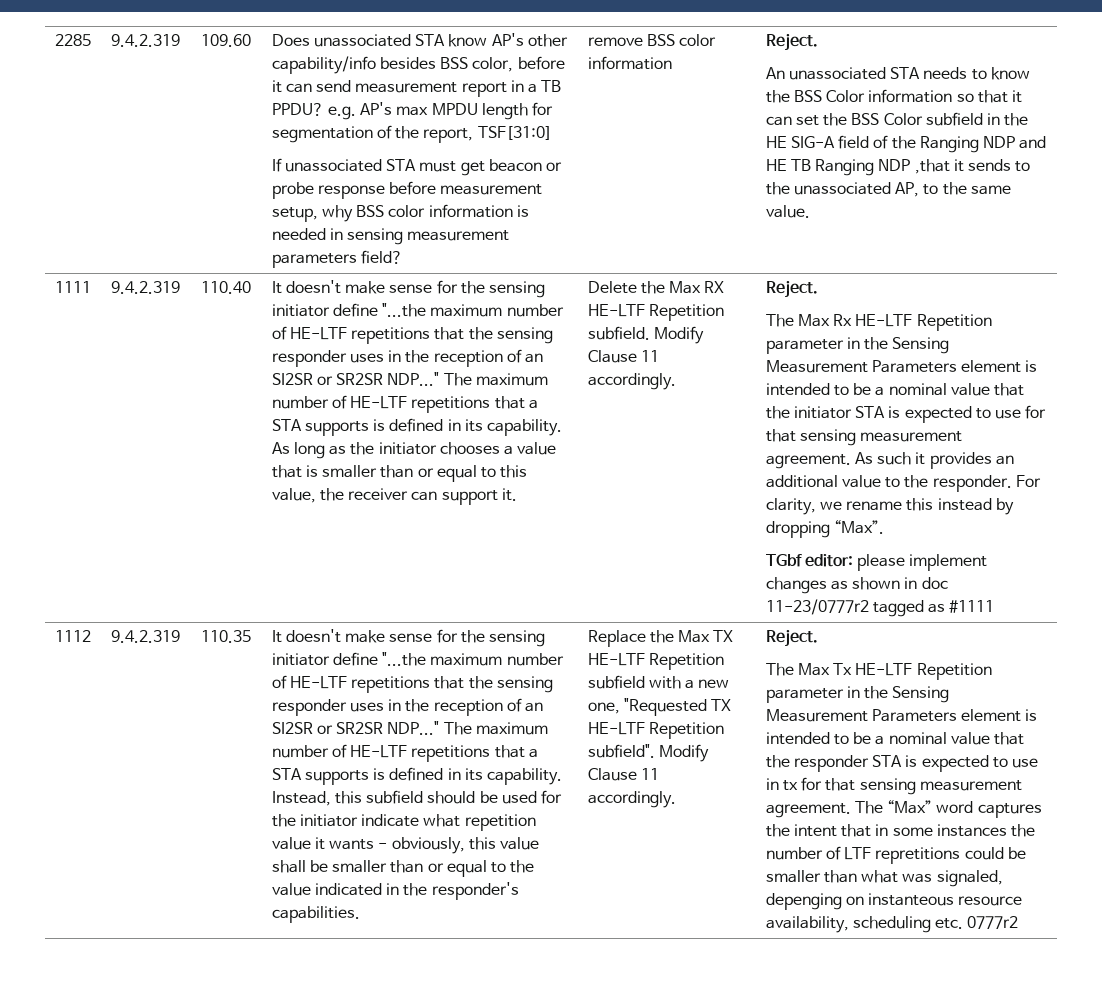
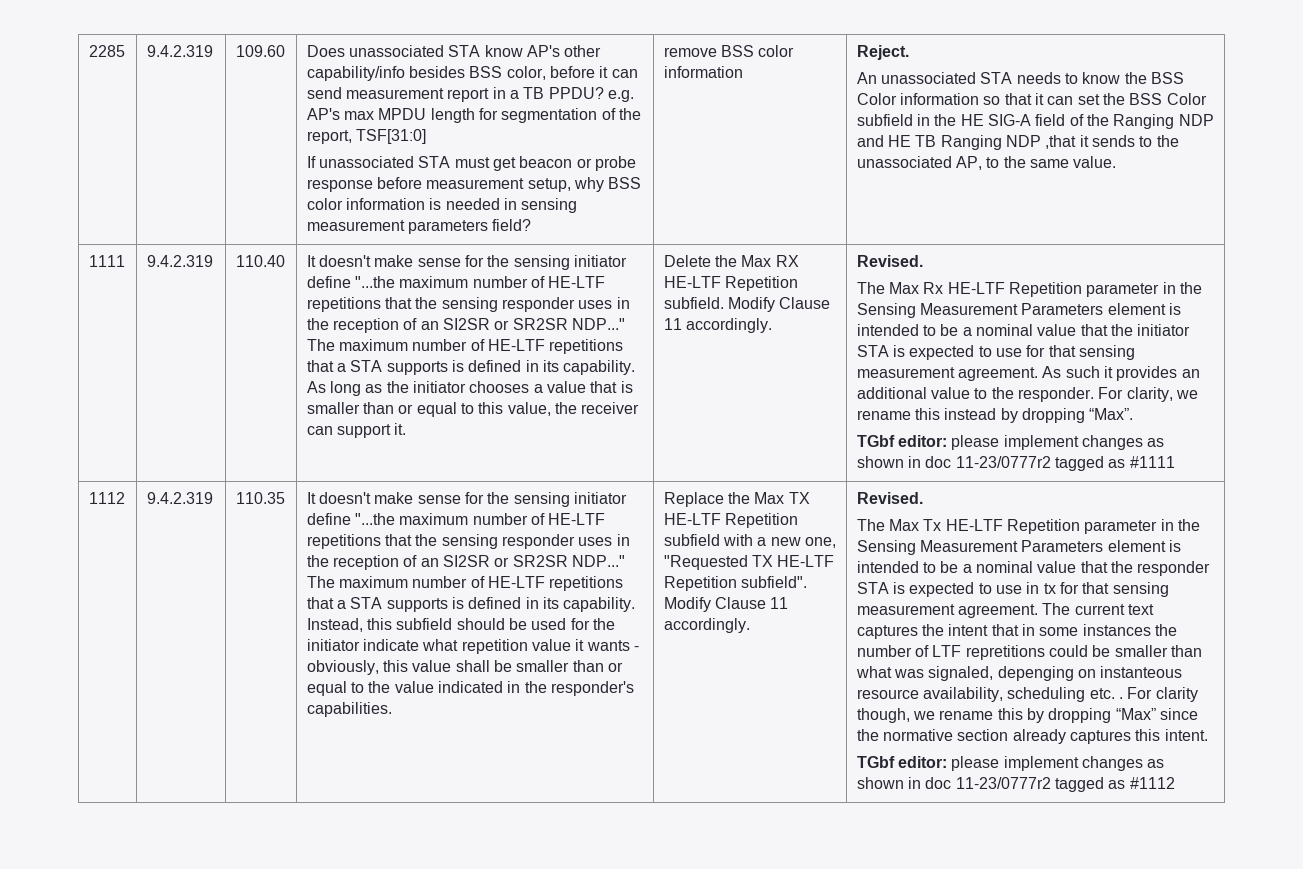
- Delete the Max RX HE-LTF Repetition subfield. Modify Clause 11 accordingly. | Reject.
+ Delete the Max RX HE-LTF Repetition subfield. Modify Clause 11 accordingly. | Revised.
- Replace the Max TX HE-LTF Repetition subfield with a new one, "Requested TX HE-LTF Repetition subfield". Modify Clause 11 accordingly. | Reject.
+ Replace the Max TX HE-LTF Repetition subfield with a new one, "Requested TX HE-LTF Repetition subfield". Modify Clause 11 accordingly. | Revised.
- The “Max” word captures the intent that in some instances the number of LTF repretitions could be smaller than what was signaled, depenging on instanteous resource availability, scheduling etc. 0777r2
+ The current text captures the intent that in some instances the number of LTF repretitions could be smaller than what was signaled, depenging on instanteous resource availability, scheduling etc. . For clarity though, we rename this by dropping “Max” since the normative section already captures this intent.
+ TGbf editor: please implement changes as shown in doc 11-23/0777r2 tagged as #1112

